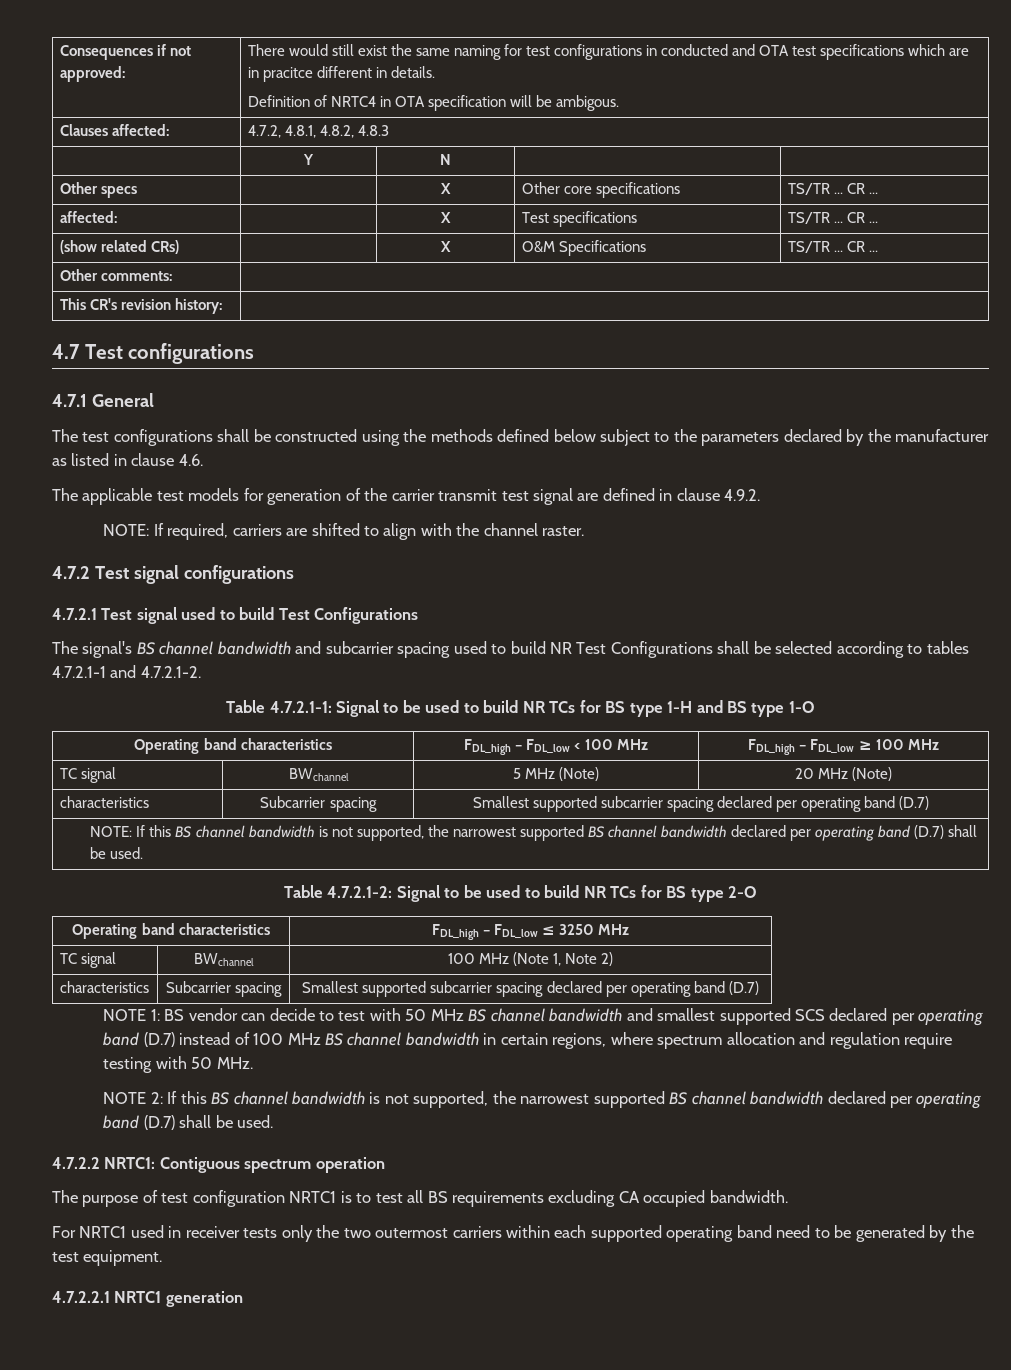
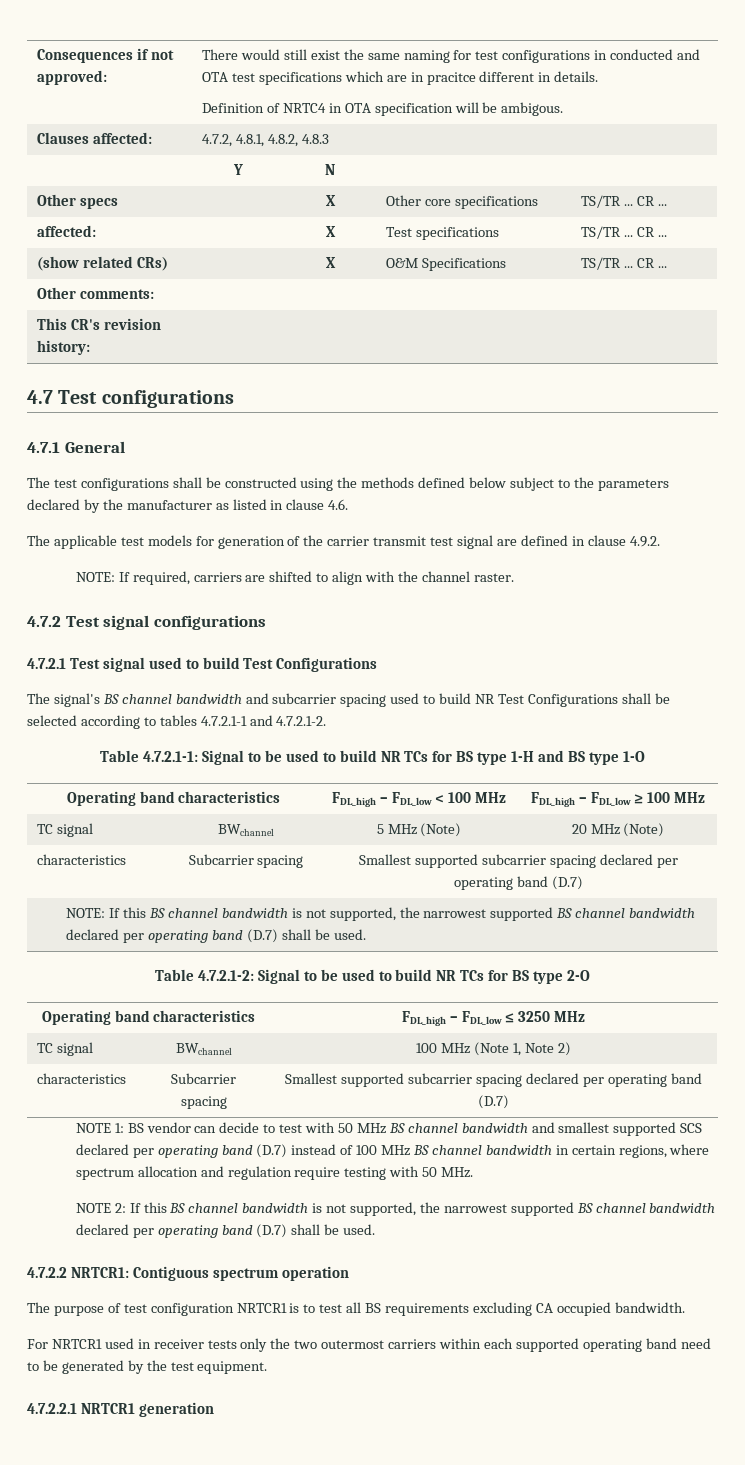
- 4.7.2.2 NRTC1: Contiguous spectrum operation
+ 4.7.2.2 NRTCR1: Contiguous spectrum operation
- The purpose of test configuration NRTC1 is to test all BS requirements excluding CA occupied bandwidth.
+ The purpose of test configuration NRTCR1 is to test all BS requirements excluding CA occupied bandwidth.
- For NRTC1 used in receiver tests only the two outermost carriers within each supported operating band need to be generated by the test equipment.
+ For NRTCR1 used in receiver tests only the two outermost carriers within each supported operating band need to be generated by the test equipment.
- 4.7.2.2.1 NRTC1 generation
+ 4.7.2.2.1 NRTCR1 generation

